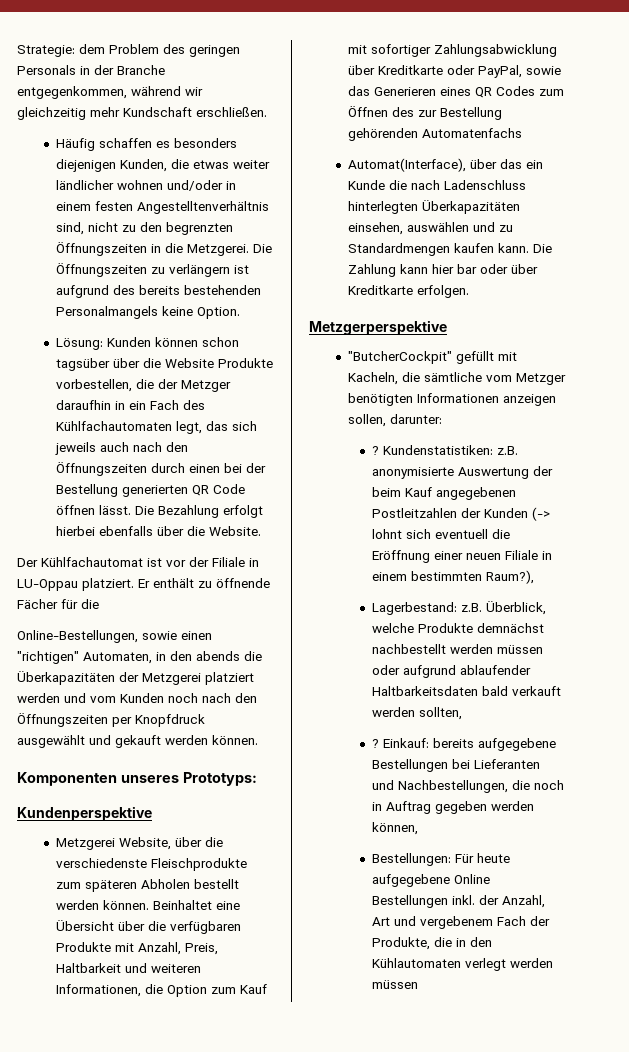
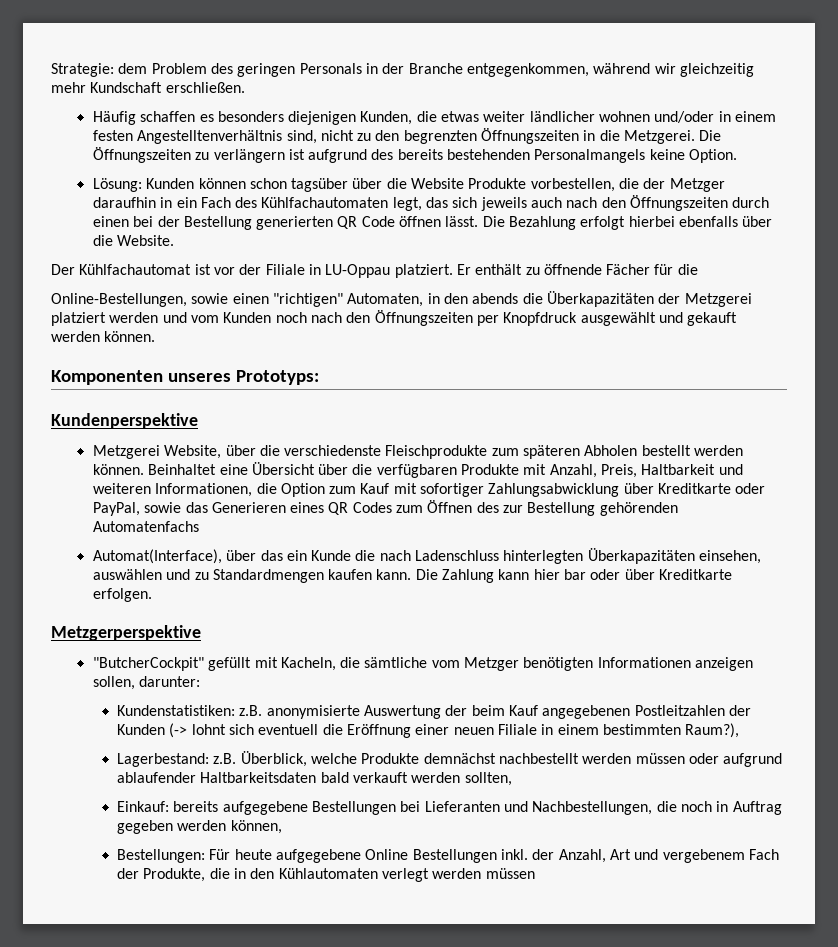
  "ButcherCockpit" gefüllt mit Kacheln, die sämtliche vom Metzger benötigten Informationen anzeigen sollen, darunter:
- ? Kundenstatistiken: z.B. anonymisierte Auswertung der beim Kauf angegebenen Postleitzahlen der Kunden (-> lohnt sich eventuell die Eröffnung einer neuen Filiale in einem bestimmten Raum?),
+ Kundenstatistiken: z.B. anonymisierte Auswertung der beim Kauf angegebenen Postleitzahlen der Kunden (-> lohnt sich eventuell die Eröffnung einer neuen Filiale in einem bestimmten Raum?),
  Lagerbestand: z.B. Überblick, welche Produkte demnächst nachbestellt werden müssen oder aufgrund ablaufender Haltbarkeitsdaten bald verkauft werden sollten,
- ? Einkauf: bereits aufgegebene Bestellungen bei Lieferanten und Nachbestellungen, die noch in Auftrag gegeben werden können,
+ Einkauf: bereits aufgegebene Bestellungen bei Lieferanten und Nachbestellungen, die noch in Auftrag gegeben werden können,

